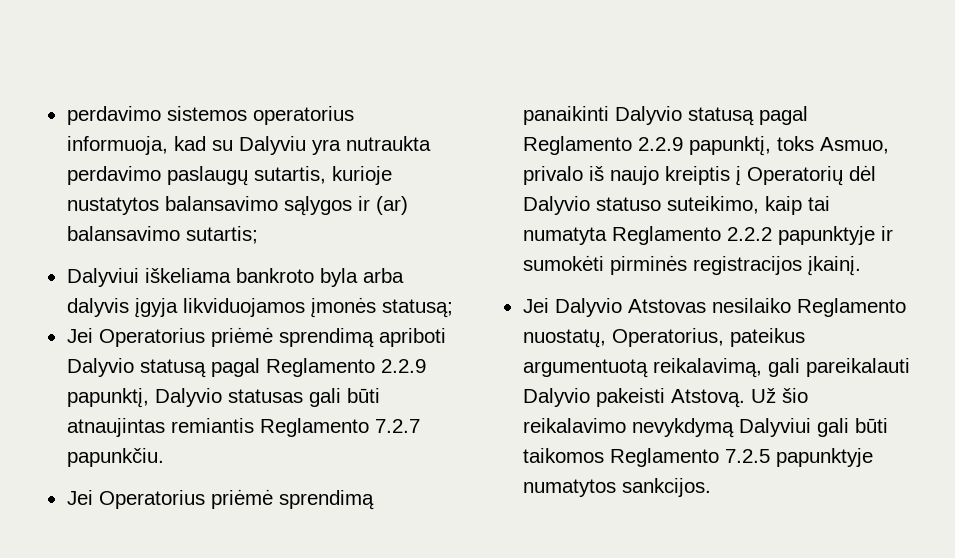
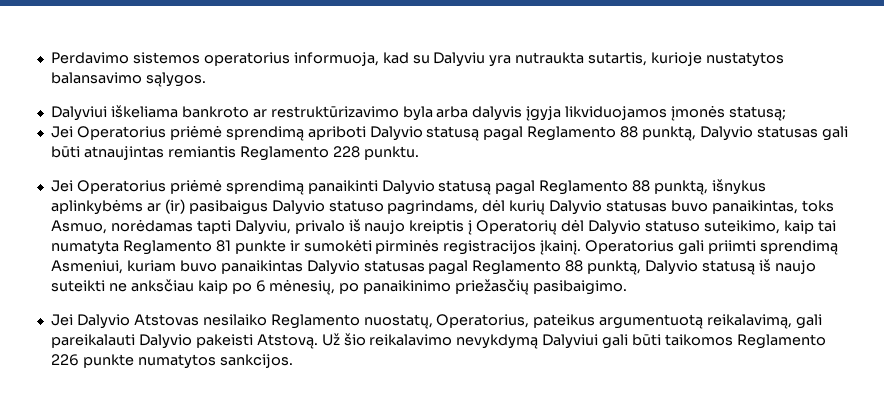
- perdavimo sistemos operatorius informuoja, kad su Dalyviu yra nutraukta perdavimo paslaugų sutartis, kurioje nustatytos balansavimo sąlygos ir (ar) balansavimo sutartis;
+ Perdavimo sistemos operatorius informuoja, kad su Dalyviu yra nutraukta sutartis, kurioje nustatytos balansavimo sąlygos.
- Dalyviui iškeliama bankroto byla arba dalyvis įgyja likviduojamos įmonės statusą;
+ Dalyviui iškeliama bankroto ar restruktūrizavimo byla arba dalyvis įgyja likviduojamos įmonės statusą;
- Jei Operatorius priėmė sprendimą apriboti Dalyvio statusą pagal Reglamento 2.2.9 papunktį, Dalyvio statusas gali būti atnaujintas remiantis Reglamento 7.2.7 papunkčiu.
+ Jei Operatorius priėmė sprendimą apriboti Dalyvio statusą pagal Reglamento 88 punktą, Dalyvio statusas gali būti atnaujintas remiantis Reglamento 228 punktu.
- Jei Operatorius priėmė sprendimą panaikinti Dalyvio statusą pagal Reglamento 2.2.9 papunktį, toks Asmuo, privalo iš naujo kreiptis į Operatorių dėl Dalyvio statuso suteikimo, kaip tai numatyta Reglamento 2.2.2 papunktyje ir sumokėti pirminės registracijos įkainį.
+ Jei Operatorius priėmė sprendimą panaikinti Dalyvio statusą pagal Reglamento 88 punktą, išnykus aplinkybėms ar (ir) pasibaigus Dalyvio statuso pagrindams, dėl kurių Dalyvio statusas buvo panaikintas, toks Asmuo, norėdamas tapti Dalyviu, privalo iš naujo kreiptis į Operatorių dėl Dalyvio statuso suteikimo, kaip tai numatyta Reglamento 81 punkte ir sumokėti pirminės registracijos įkainį. Operatorius gali priimti sprendimą Asmeniui, kuriam buvo panaikintas Dalyvio statusas pagal Reglamento 88 punktą, Dalyvio statusą iš naujo suteikti ne anksčiau kaip po 6 mėnesių, po panaikinimo priežasčių pasibaigimo.
- Už šio reikalavimo nevykdymą Dalyviui gali būti taikomos Reglamento 7.2.5 papunktyje numatytos sankcijos.
+ Už šio reikalavimo nevykdymą Dalyviui gali būti taikomos Reglamento 226 punkte numatytos sankcijos.

